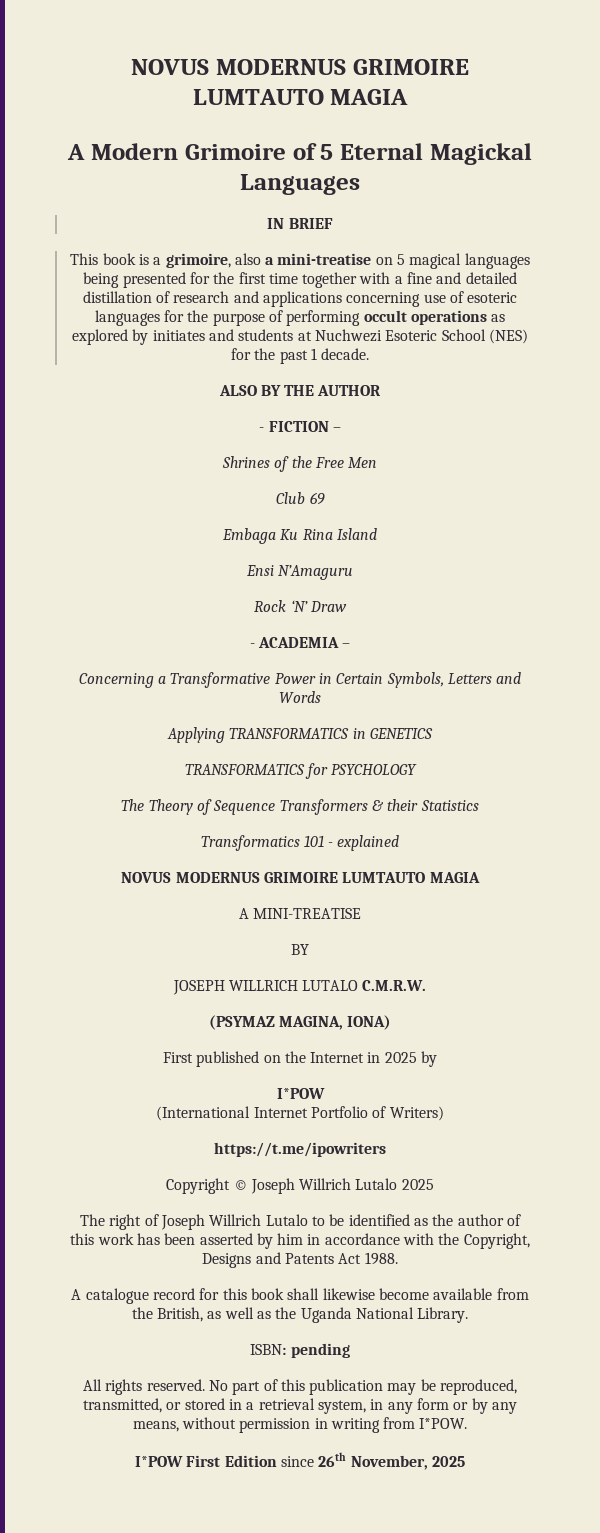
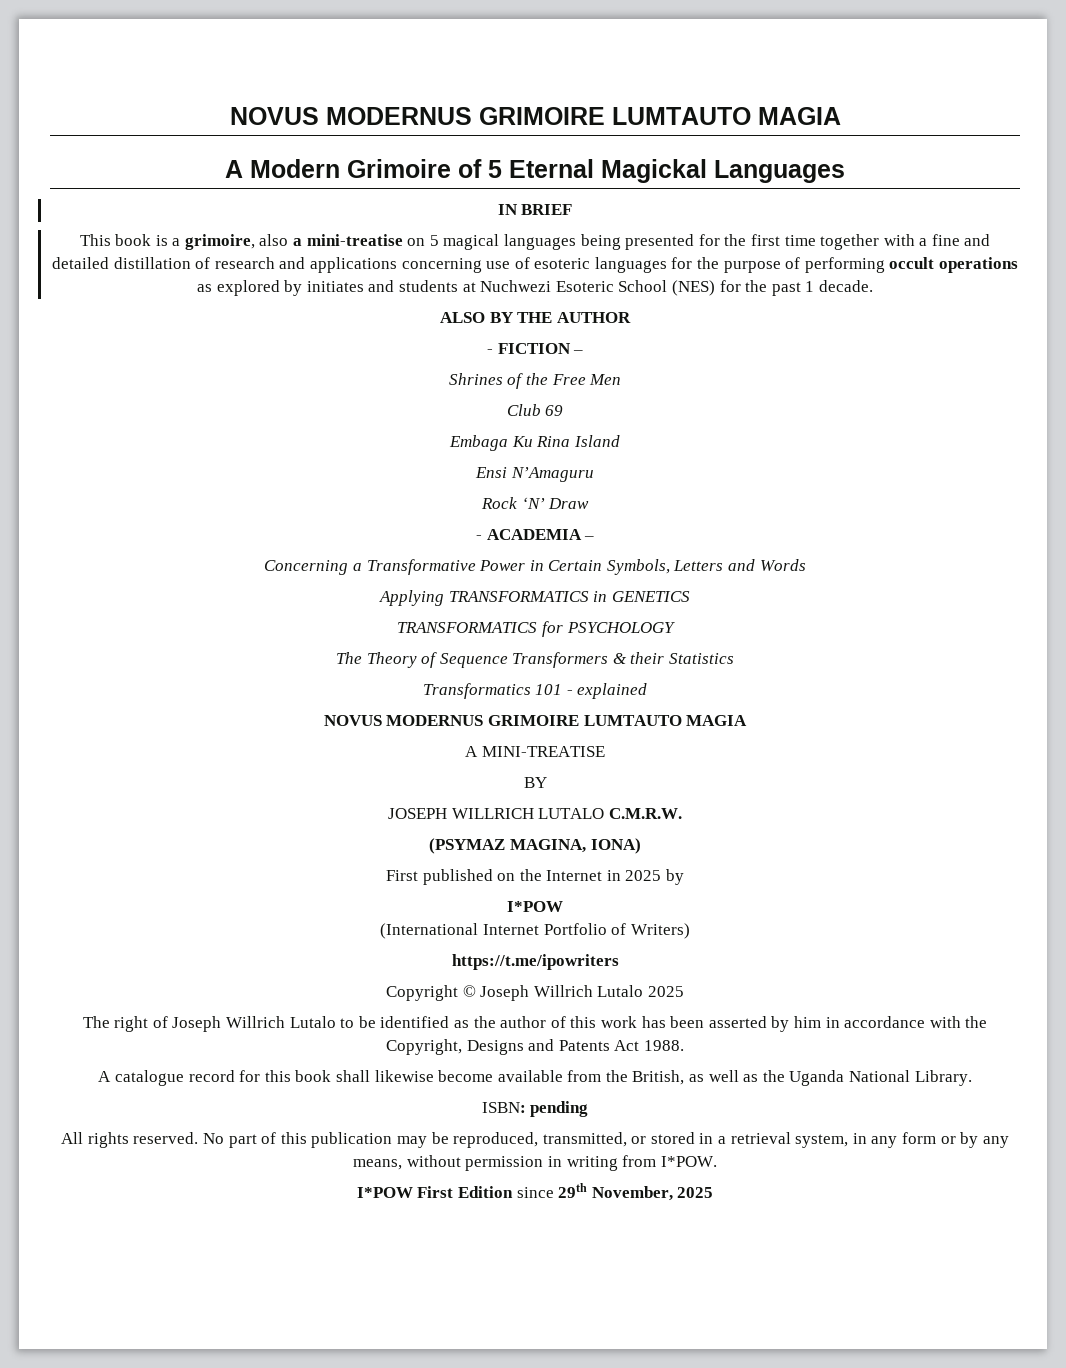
- I*POW First Edition since 26th November, 2025
+ I*POW First Edition since 29th November, 2025

